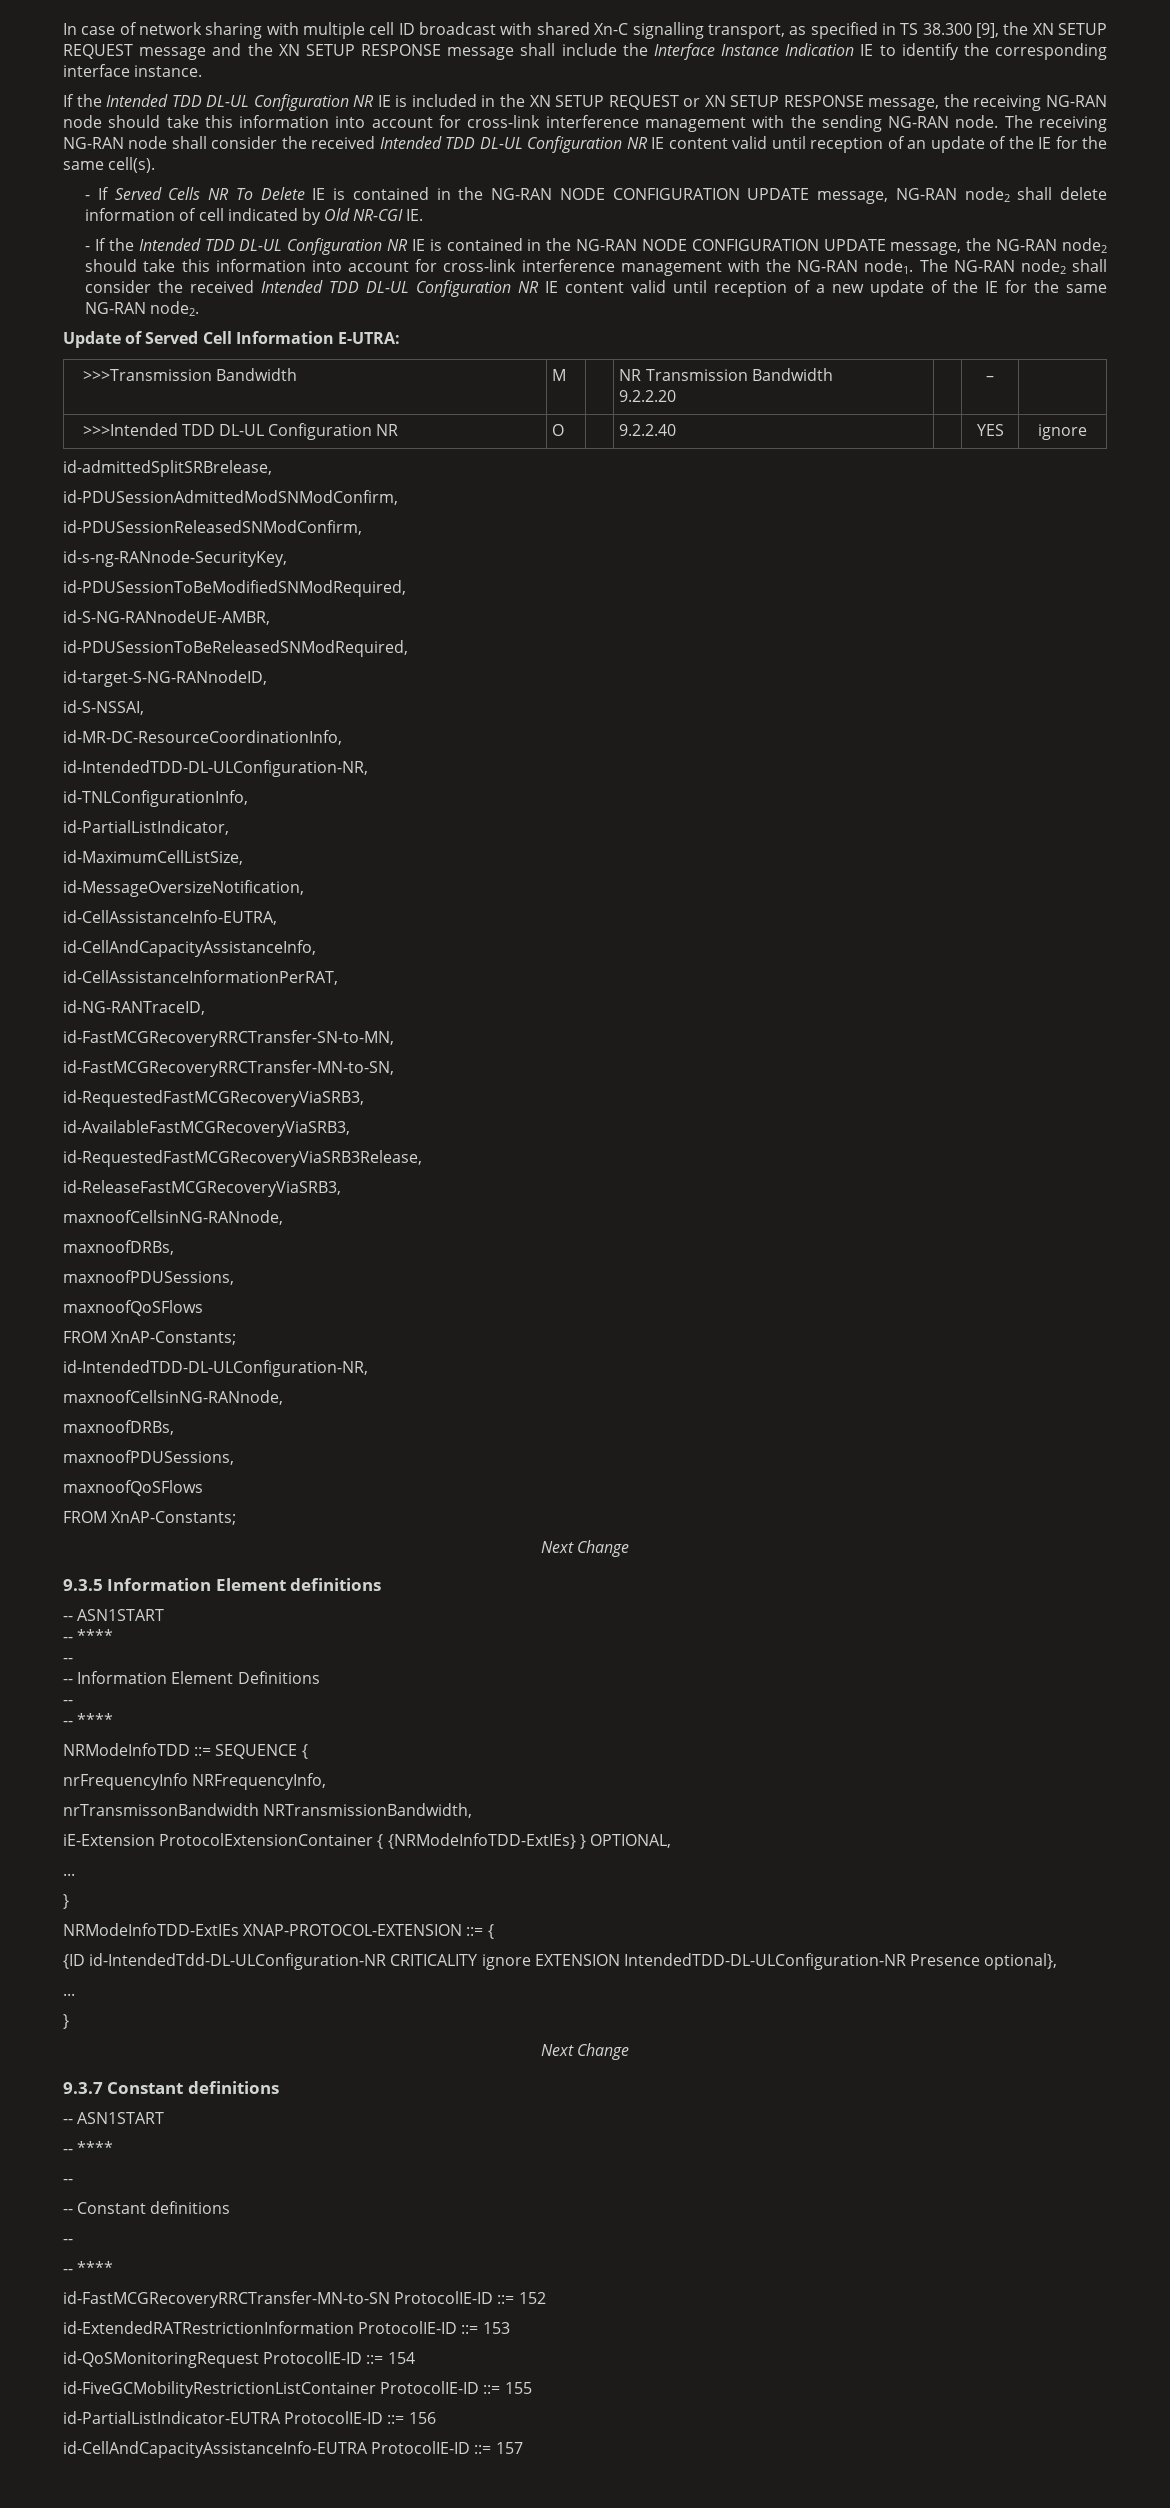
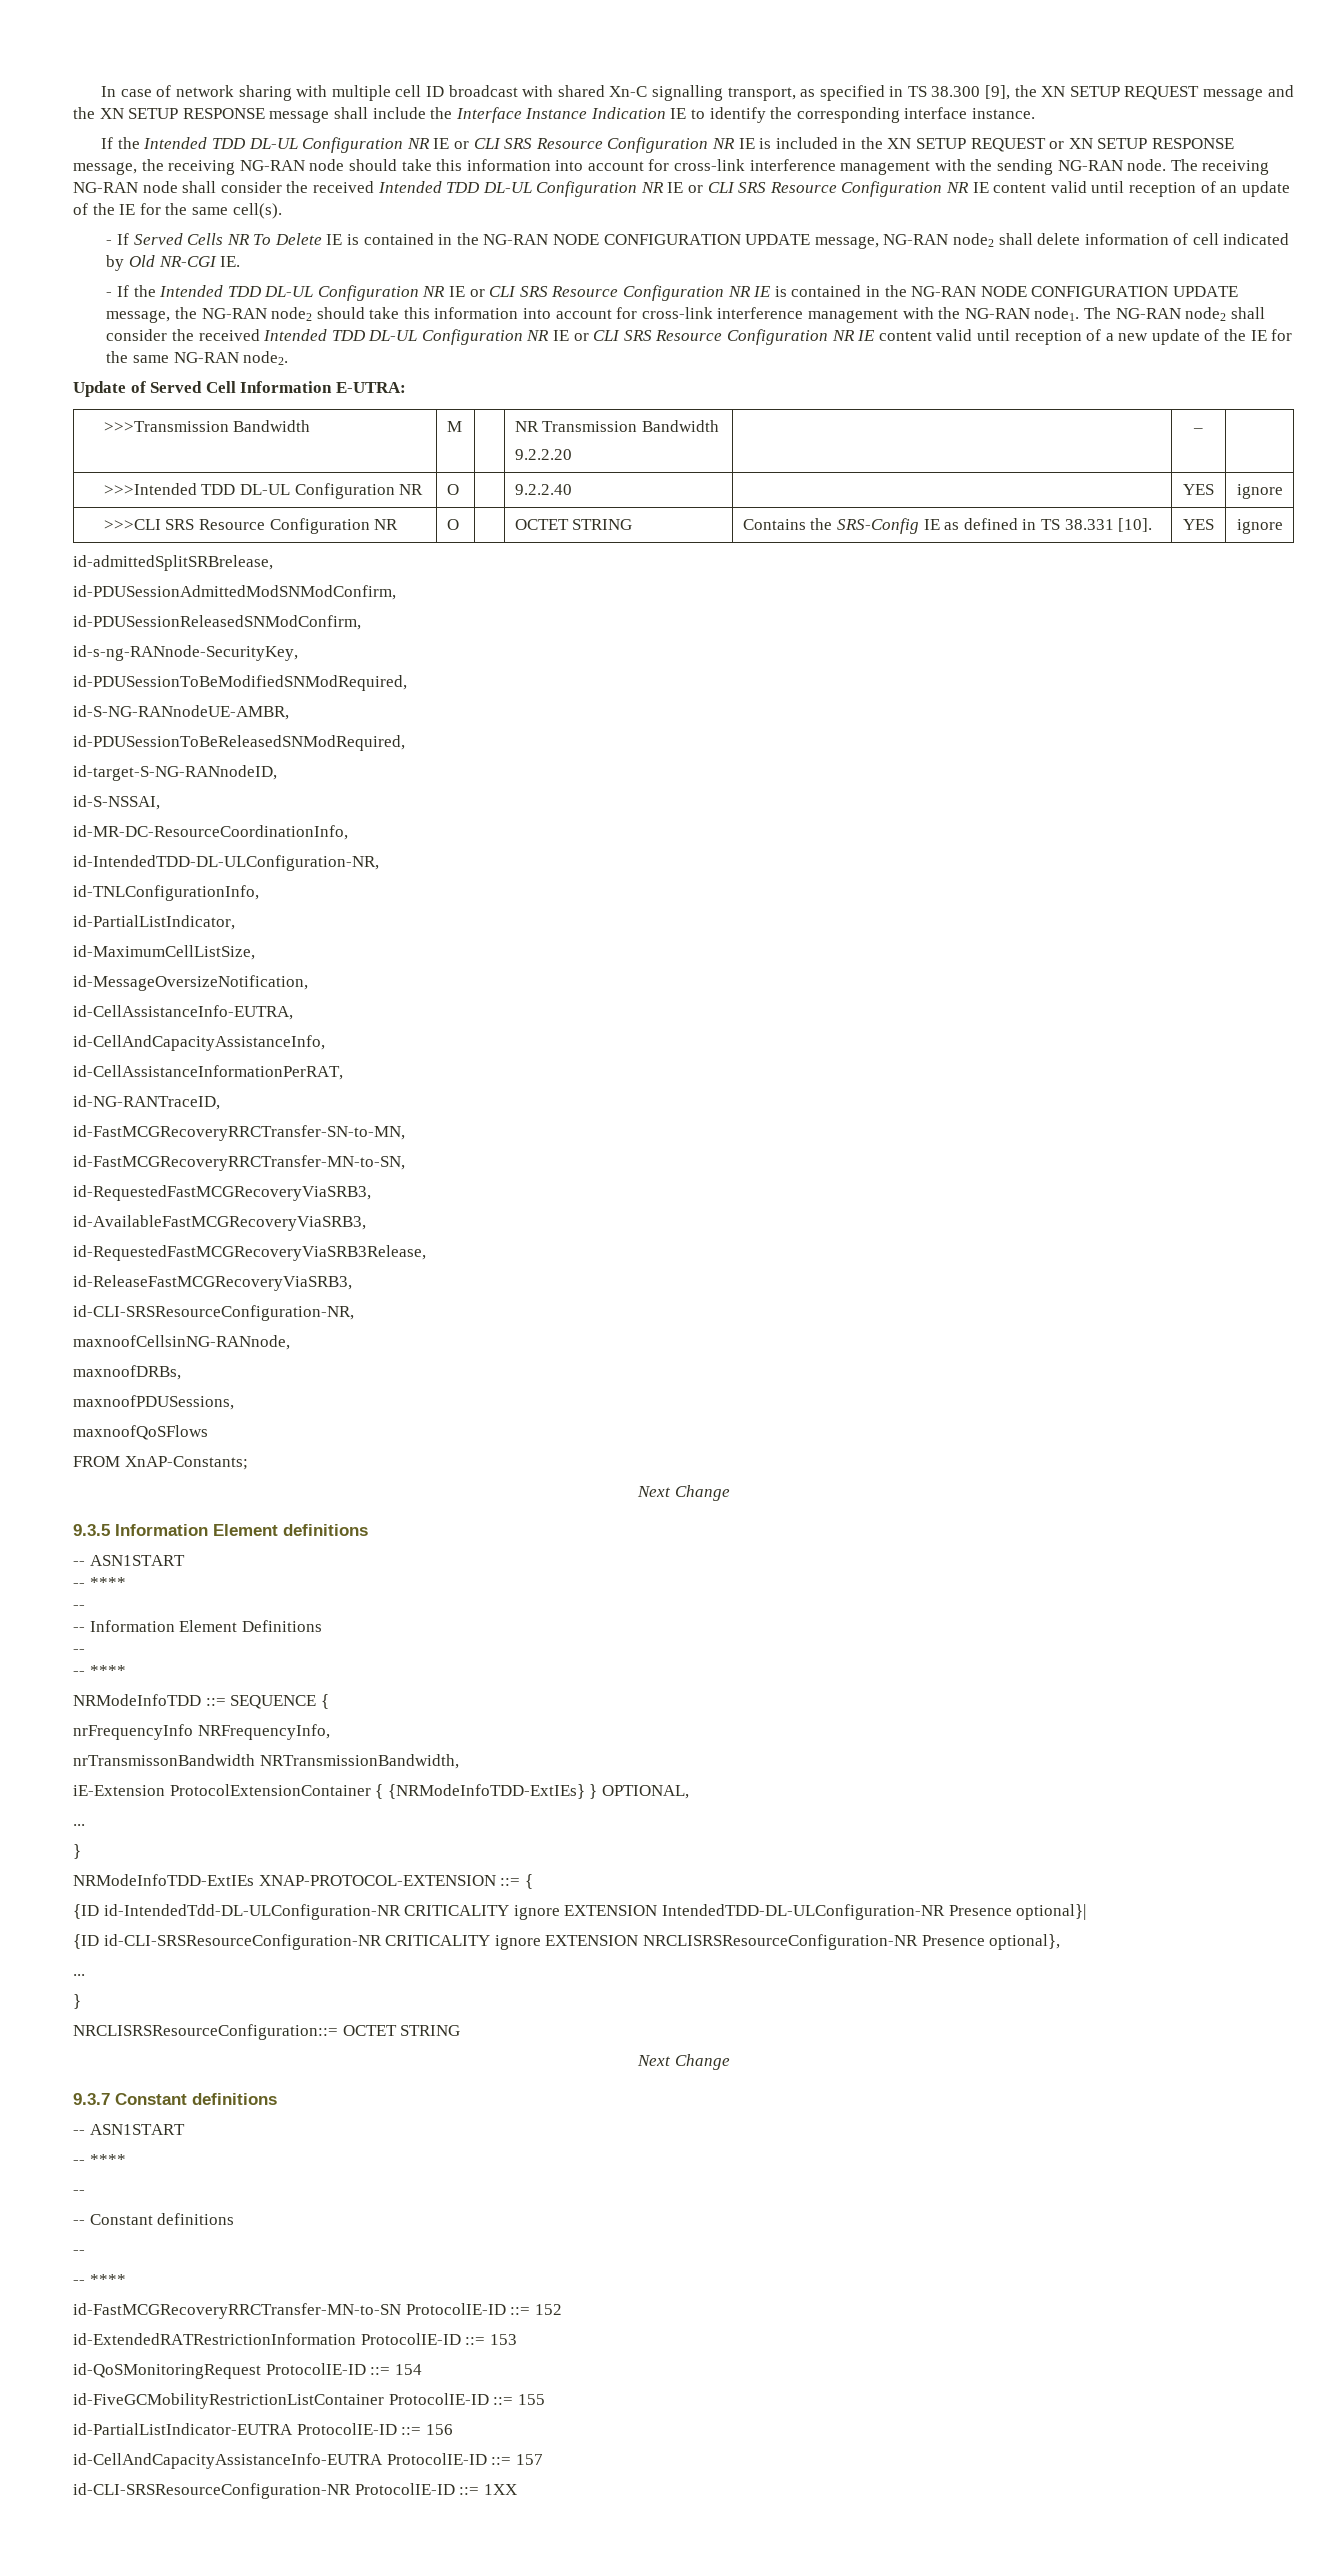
- If the Intended TDD DL-UL Configuration NR IE is included in the XN SETUP REQUEST or XN SETUP RESPONSE message, the receiving NG-RAN node should take this information into account for cross-link interference management with the sending NG-RAN node.
+ If the Intended TDD DL-UL Configuration NR IE or CLI SRS Resource Configuration NR IE is included in the XN SETUP REQUEST or XN SETUP RESPONSE message, the receiving NG-RAN node should take this information into account for cross-link interference management with the sending NG-RAN node.
- The receiving NG-RAN node shall consider the received Intended TDD DL-UL Configuration NR IE content valid until reception of an update of the IE for the same cell(s).
+ The receiving NG-RAN node shall consider the received Intended TDD DL-UL Configuration NR IE or CLI SRS Resource Configuration NR IE content valid until reception of an update of the IE for the same cell(s).
- - If the Intended TDD DL-UL Configuration NR IE is contained in the NG-RAN NODE CONFIGURATION UPDATE message, the NG-RAN node2 should take this information into account for cross-link interference management with the NG-RAN node1.
+ - If the Intended TDD DL-UL Configuration NR IE or CLI SRS Resource Configuration NR IE is contained in the NG-RAN NODE CONFIGURATION UPDATE message, the NG-RAN node2 should take this information into account for cross-link interference management with the NG-RAN node1.
- The NG-RAN node2 shall consider the received Intended TDD DL-UL Configuration NR IE content valid until reception of a new update of the IE for the same NG-RAN node2.
+ The NG-RAN node2 shall consider the received Intended TDD DL-UL Configuration NR IE or CLI SRS Resource Configuration NR IE content valid until reception of a new update of the IE for the same NG-RAN node2.
+ >>>CLI SRS Resource Configuration NR | O | | OCTET STRING | Contains the SRS-Config IE as defined in TS 38.331 [10]. | YES | ignore
  id-ReleaseFastMCGRecoveryViaSRB3,
- maxnoofCellsinNG-RANnode,
- maxnoofDRBs,
- maxnoofPDUSessions,
- maxnoofQoSFlows
- FROM XnAP-Constants;
- id-IntendedTDD-DL-ULConfiguration-NR,
+ id-CLI-SRSResourceConfiguration-NR,
- {ID id-IntendedTdd-DL-ULConfiguration-NR CRITICALITY ignore EXTENSION IntendedTDD-DL-ULConfiguration-NR Presence optional},
+ {ID id-IntendedTdd-DL-ULConfiguration-NR CRITICALITY ignore EXTENSION IntendedTDD-DL-ULConfiguration-NR Presence optional}|
+ {ID id-CLI-SRSResourceConfiguration-NR CRITICALITY ignore EXTENSION NRCLISRSResourceConfiguration-NR Presence optional},
+ NRCLISRSResourceConfiguration::= OCTET STRING
+ id-CLI-SRSResourceConfiguration-NR ProtocolIE-ID ::= 1XX

